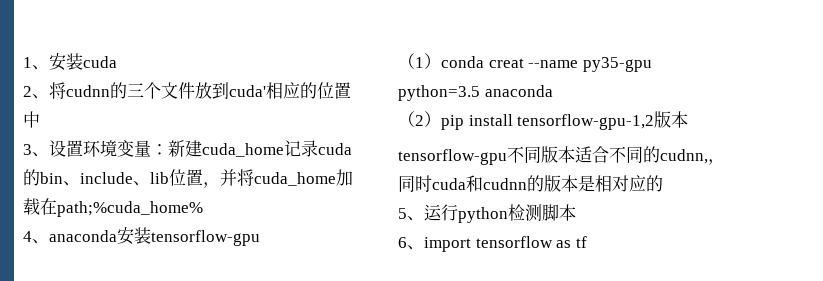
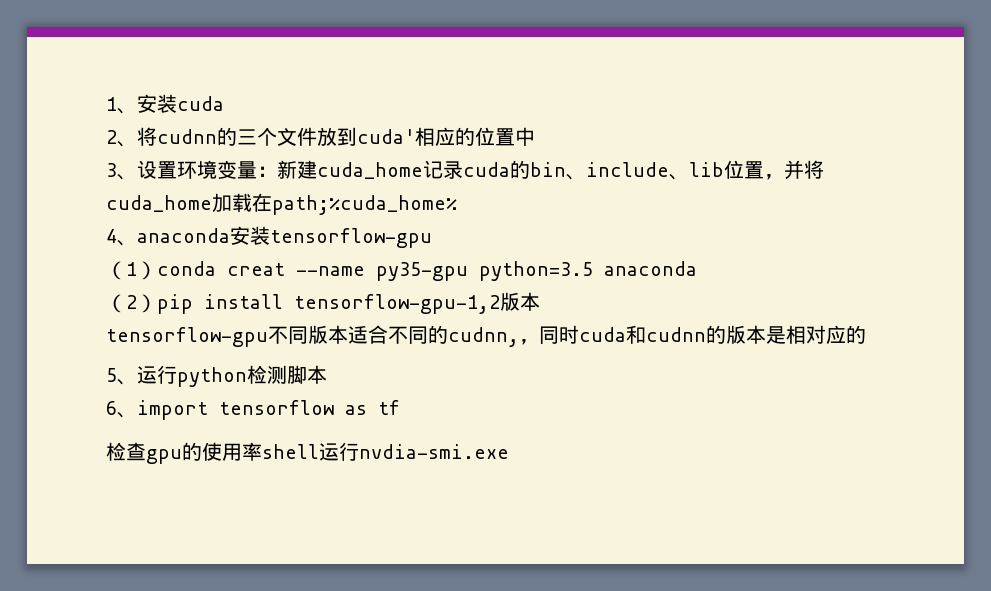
+ 检查gpu的使用率shell运行nvdia-smi.exe

